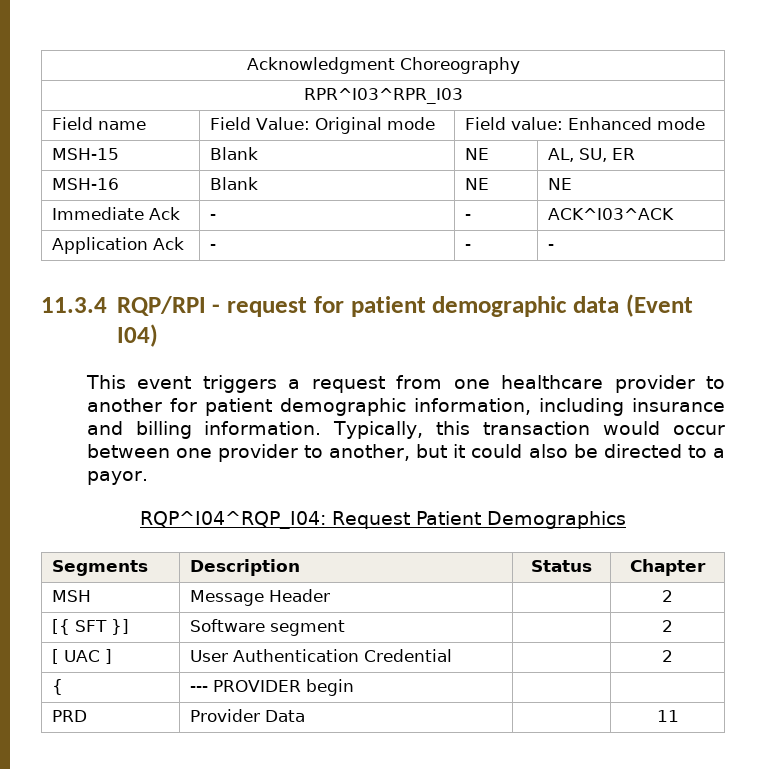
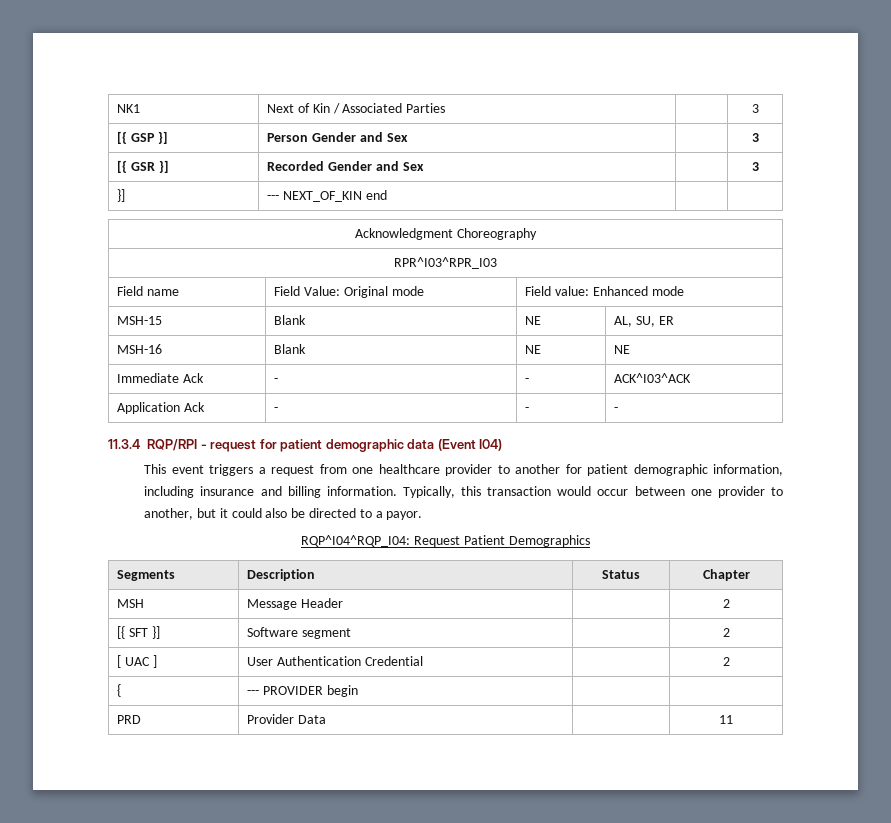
+ NK1 | Next of Kin / Associated Parties | | 3
+ [{ GSP }] | Person Gender and Sex | | 3
+ [{ GSR }] | Recorded Gender and Sex | | 3
+ }] | --- NEXT_OF_KIN end | |

